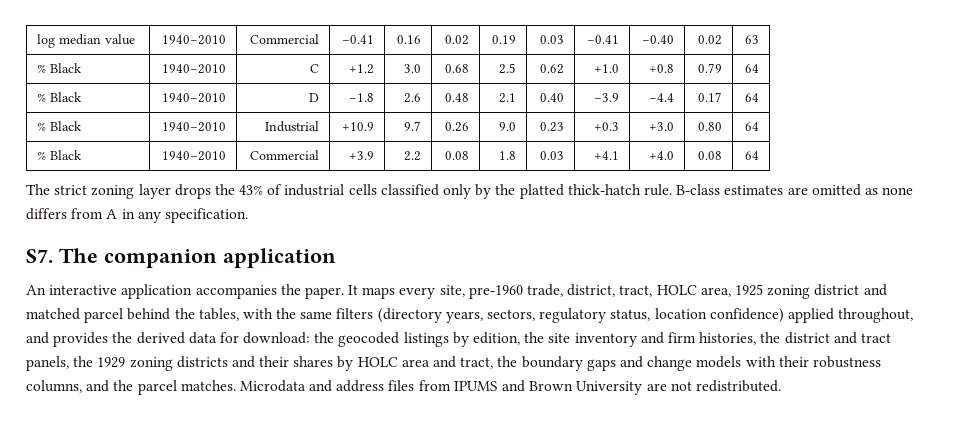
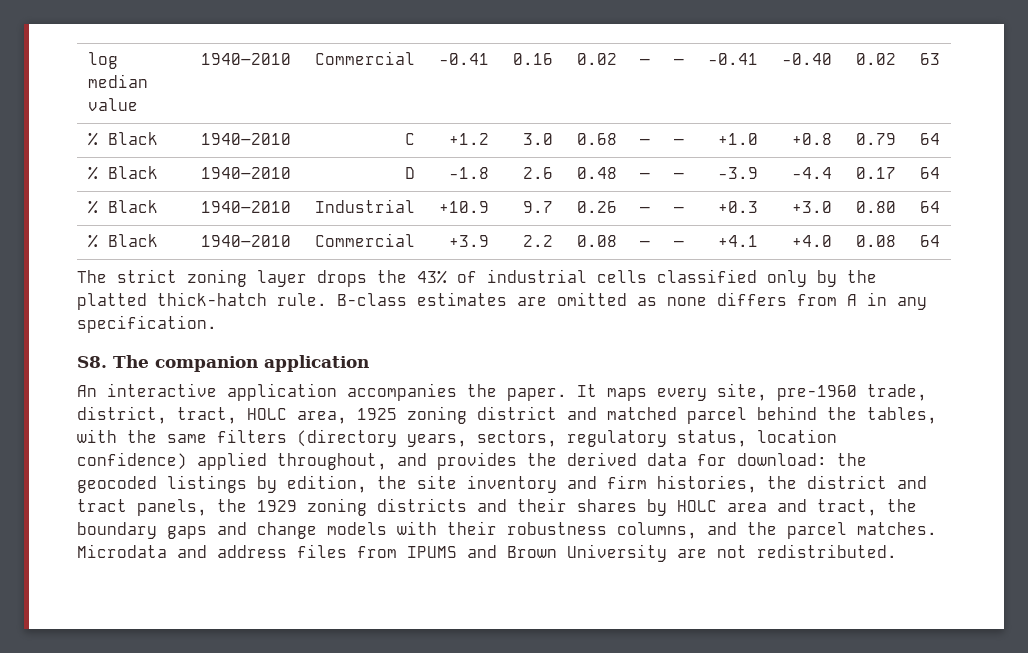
- log median value | 1940–2010 | Commercial | −0.41 | 0.16 | 0.02 | 0.19 | 0.03 | −0.41 | −0.40 | 0.02 | 63
+ log median value | 1940–2010 | Commercial | −0.41 | 0.16 | 0.02 | — | — | −0.41 | −0.40 | 0.02 | 63
- % Black | 1940–2010 | C | +1.2 | 3.0 | 0.68 | 2.5 | 0.62 | +1.0 | +0.8 | 0.79 | 64
+ % Black | 1940–2010 | C | +1.2 | 3.0 | 0.68 | — | — | +1.0 | +0.8 | 0.79 | 64
- % Black | 1940–2010 | D | −1.8 | 2.6 | 0.48 | 2.1 | 0.40 | −3.9 | −4.4 | 0.17 | 64
+ % Black | 1940–2010 | D | −1.8 | 2.6 | 0.48 | — | — | −3.9 | −4.4 | 0.17 | 64
- % Black | 1940–2010 | Industrial | +10.9 | 9.7 | 0.26 | 9.0 | 0.23 | +0.3 | +3.0 | 0.80 | 64
+ % Black | 1940–2010 | Industrial | +10.9 | 9.7 | 0.26 | — | — | +0.3 | +3.0 | 0.80 | 64
- % Black | 1940–2010 | Commercial | +3.9 | 2.2 | 0.08 | 1.8 | 0.03 | +4.1 | +4.0 | 0.08 | 64
+ % Black | 1940–2010 | Commercial | +3.9 | 2.2 | 0.08 | — | — | +4.1 | +4.0 | 0.08 | 64
- S7. The companion application
+ S8. The companion application

